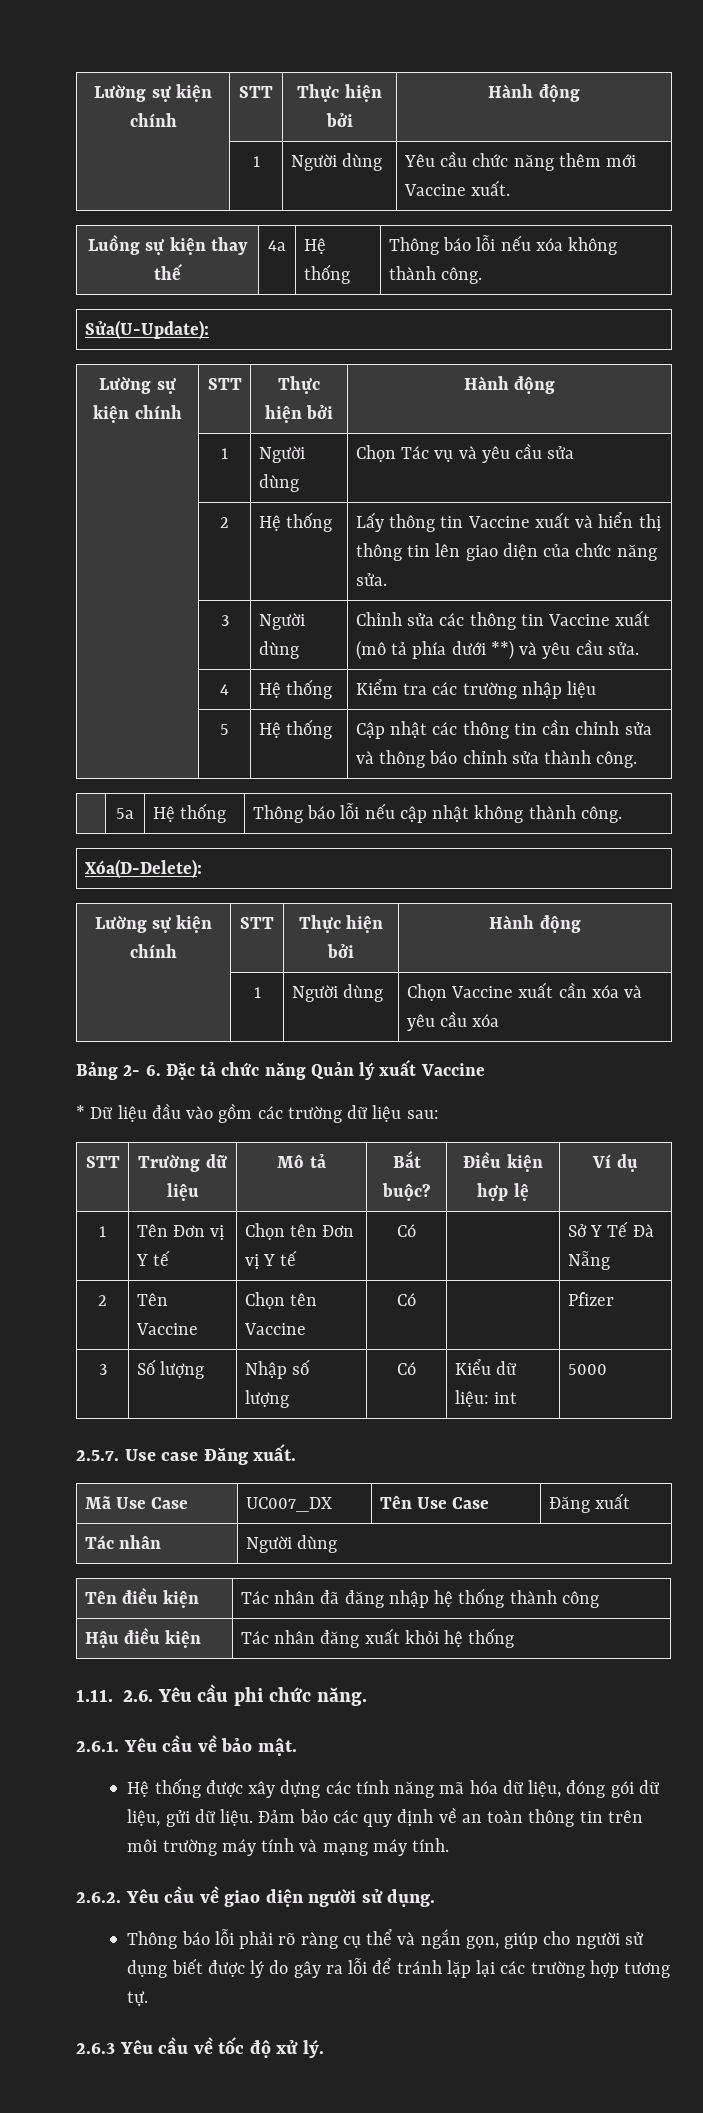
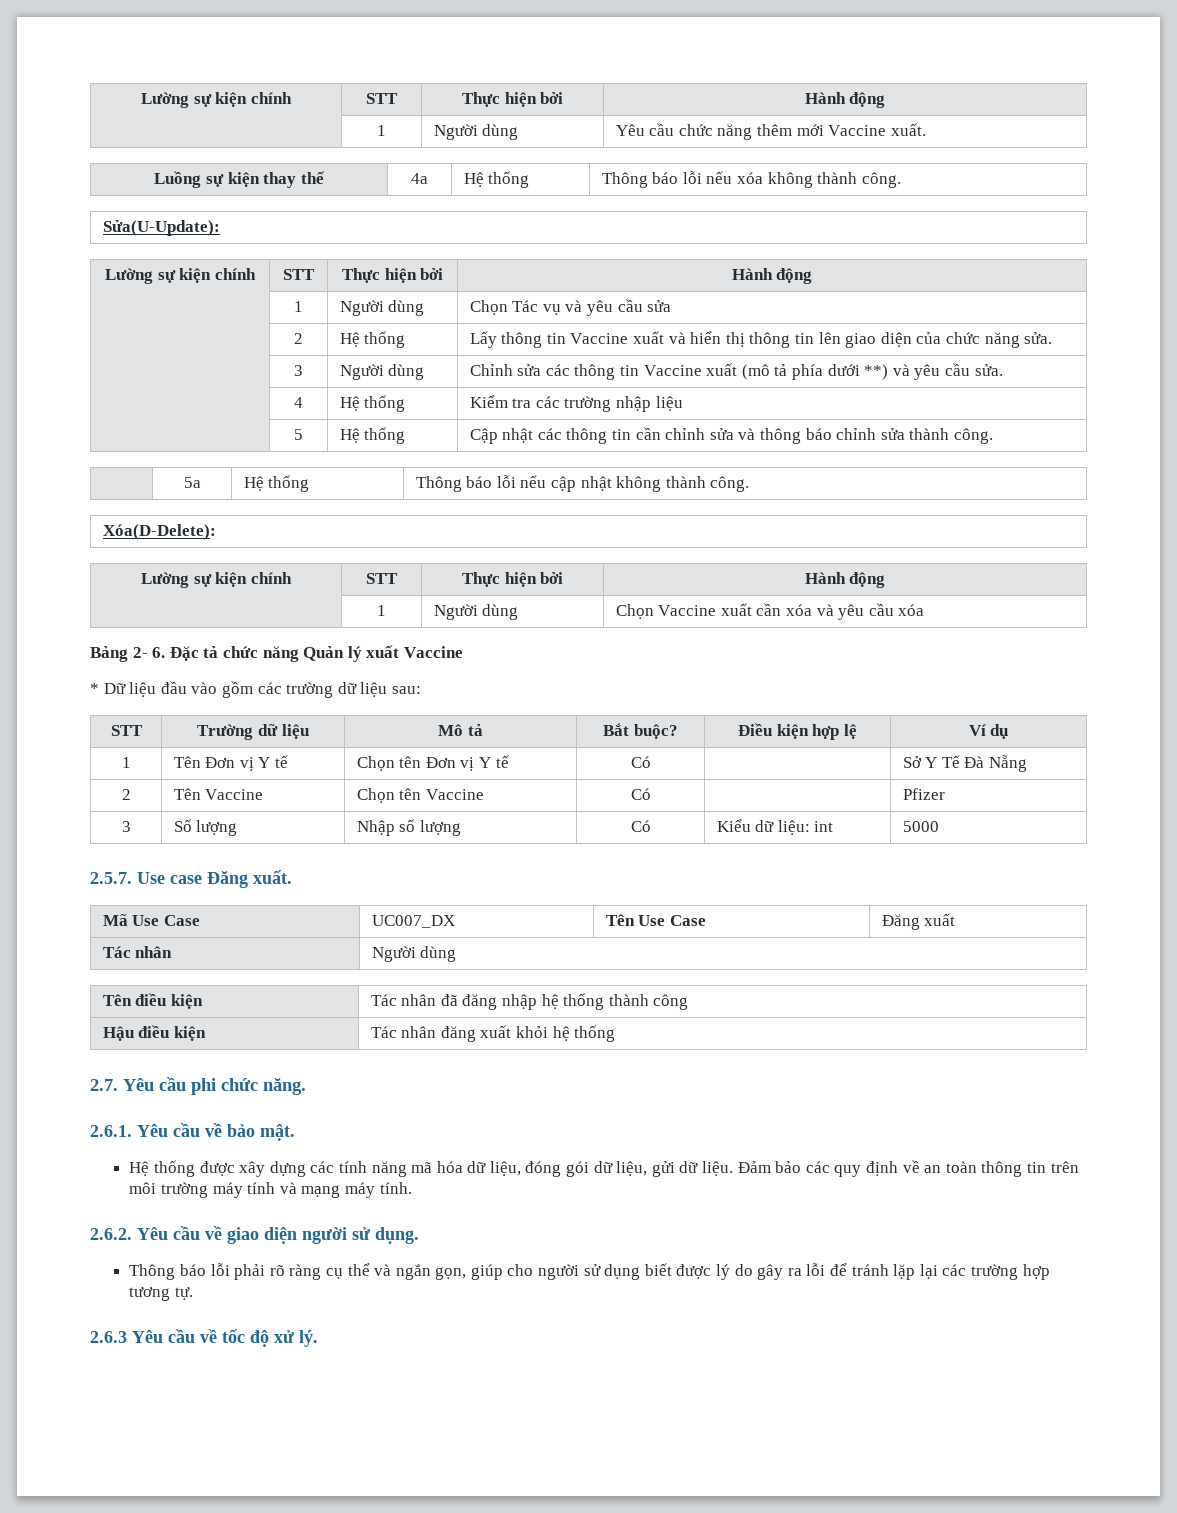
- 1.11. 2.6. Yêu cầu phi chức năng.
+ 2.7. Yêu cầu phi chức năng.

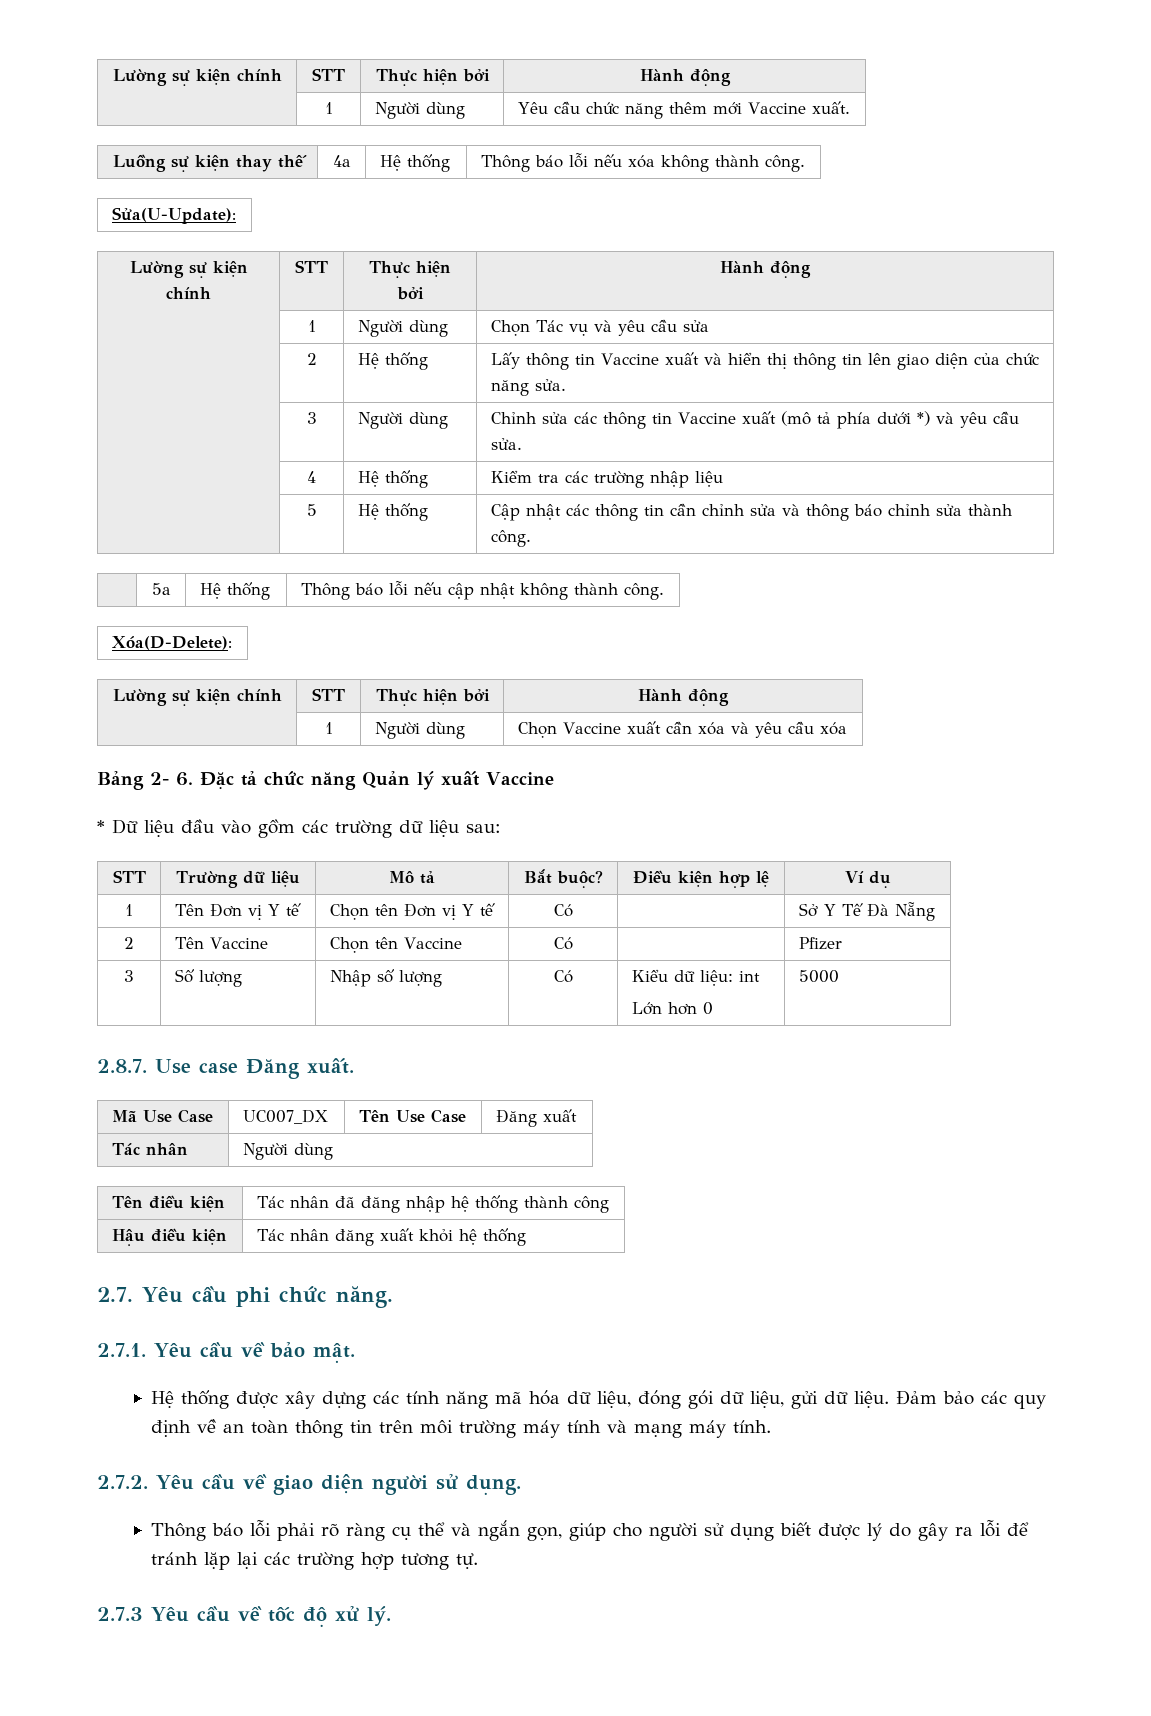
- | 3 | Người dùng | Chỉnh sửa các thông tin Vaccine xuất (mô tả phía dưới **) và yêu cầu sửa.
+ | 3 | Người dùng | Chỉnh sửa các thông tin Vaccine xuất (mô tả phía dưới *) và yêu cầu sửa.
- 3 | Số lượng | Nhập số lượng | Có | Kiểu dữ liệu: int | 5000
+ 3 | Số lượng | Nhập số lượng | Có | Kiểu dữ liệu: int
+ Lớn hơn 0 | 5000
- 2.5.7. Use case Đăng xuất.
+ 2.8.7. Use case Đăng xuất.
- 2.6.1. Yêu cầu về bảo mật.
+ 2.7.1. Yêu cầu về bảo mật.
- 2.6.2. Yêu cầu về giao diện người sử dụng.
+ 2.7.2. Yêu cầu về giao diện người sử dụng.
- 2.6.3 Yêu cầu về tốc độ xử lý.
+ 2.7.3 Yêu cầu về tốc độ xử lý.

